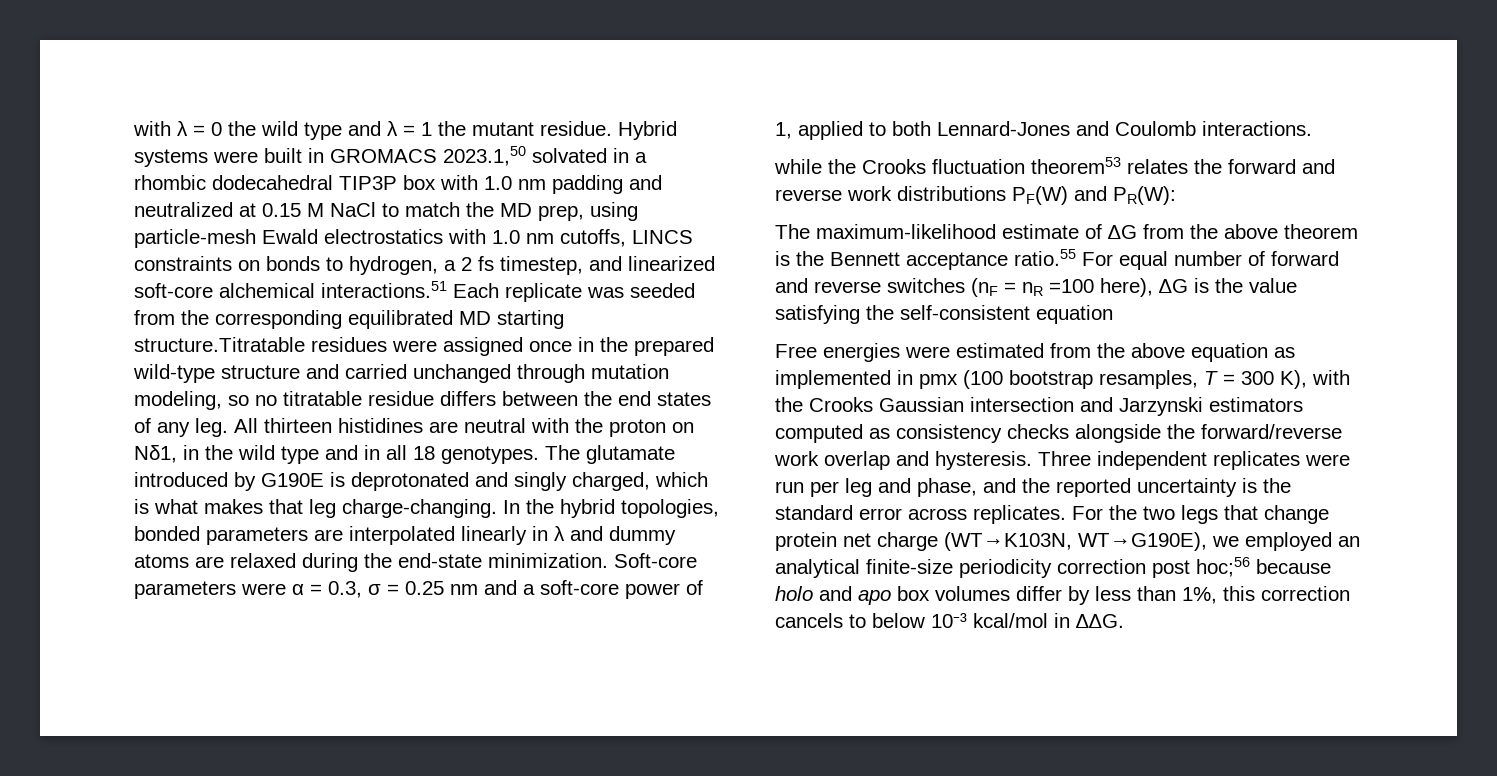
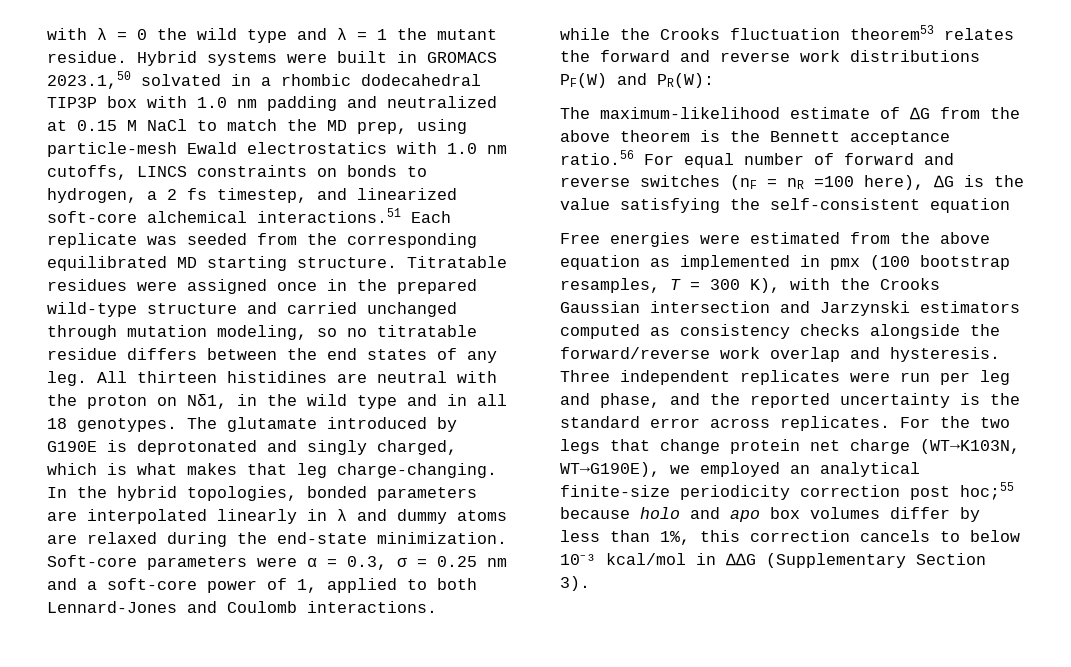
- Hybrid systems were built in GROMACS 2023.1,50 solvated in a rhombic dodecahedral TIP3P box with 1.0 nm padding and neutralized at 0.15 M NaCl to match the MD prep, using particle-mesh Ewald electrostatics with 1.0 nm cutoffs, LINCS constraints on bonds to hydrogen, a 2 fs timestep, and linearized soft-core alchemical interactions.51 Each replicate was seeded from the corresponding equilibrated MD starting structure.Titratable residues were assigned once in the prepared wild-type structure and carried unchanged through mutation modeling, so no titratable residue differs between the end states of any leg.
+ Hybrid systems were built in GROMACS 2023.1,50 solvated in a rhombic dodecahedral TIP3P box with 1.0 nm padding and neutralized at 0.15 M NaCl to match the MD prep, using particle-mesh Ewald electrostatics with 1.0 nm cutoffs, LINCS constraints on bonds to hydrogen, a 2 fs timestep, and linearized soft-core alchemical interactions.51 Each replicate was seeded from the corresponding equilibrated MD starting structure. Titratable residues were assigned once in the prepared wild-type structure and carried unchanged through mutation modeling, so no titratable residue differs between the end states of any leg.
- The maximum-likelihood estimate of ∆G from the above theorem is the Bennett acceptance ratio.55 For equal number of forward and reverse switches (nF = nR =100 here), ∆G is the value satisfying the self-consistent equation
+ The maximum-likelihood estimate of ∆G from the above theorem is the Bennett acceptance ratio.56 For equal number of forward and reverse switches (nF = nR =100 here), ∆G is the value satisfying the self-consistent equation
- For the two legs that change protein net charge (WT→K103N, WT→G190E), we employed an analytical finite-size periodicity correction post hoc;56 because holo and apo box volumes differ by less than 1%, this correction cancels to below 10⁻³ kcal/mol in ∆∆G.
+ For the two legs that change protein net charge (WT→K103N, WT→G190E), we employed an analytical finite-size periodicity correction post hoc;55 because holo and apo box volumes differ by less than 1%, this correction cancels to below 10⁻³ kcal/mol in ∆∆G (Supplementary Section 3).

